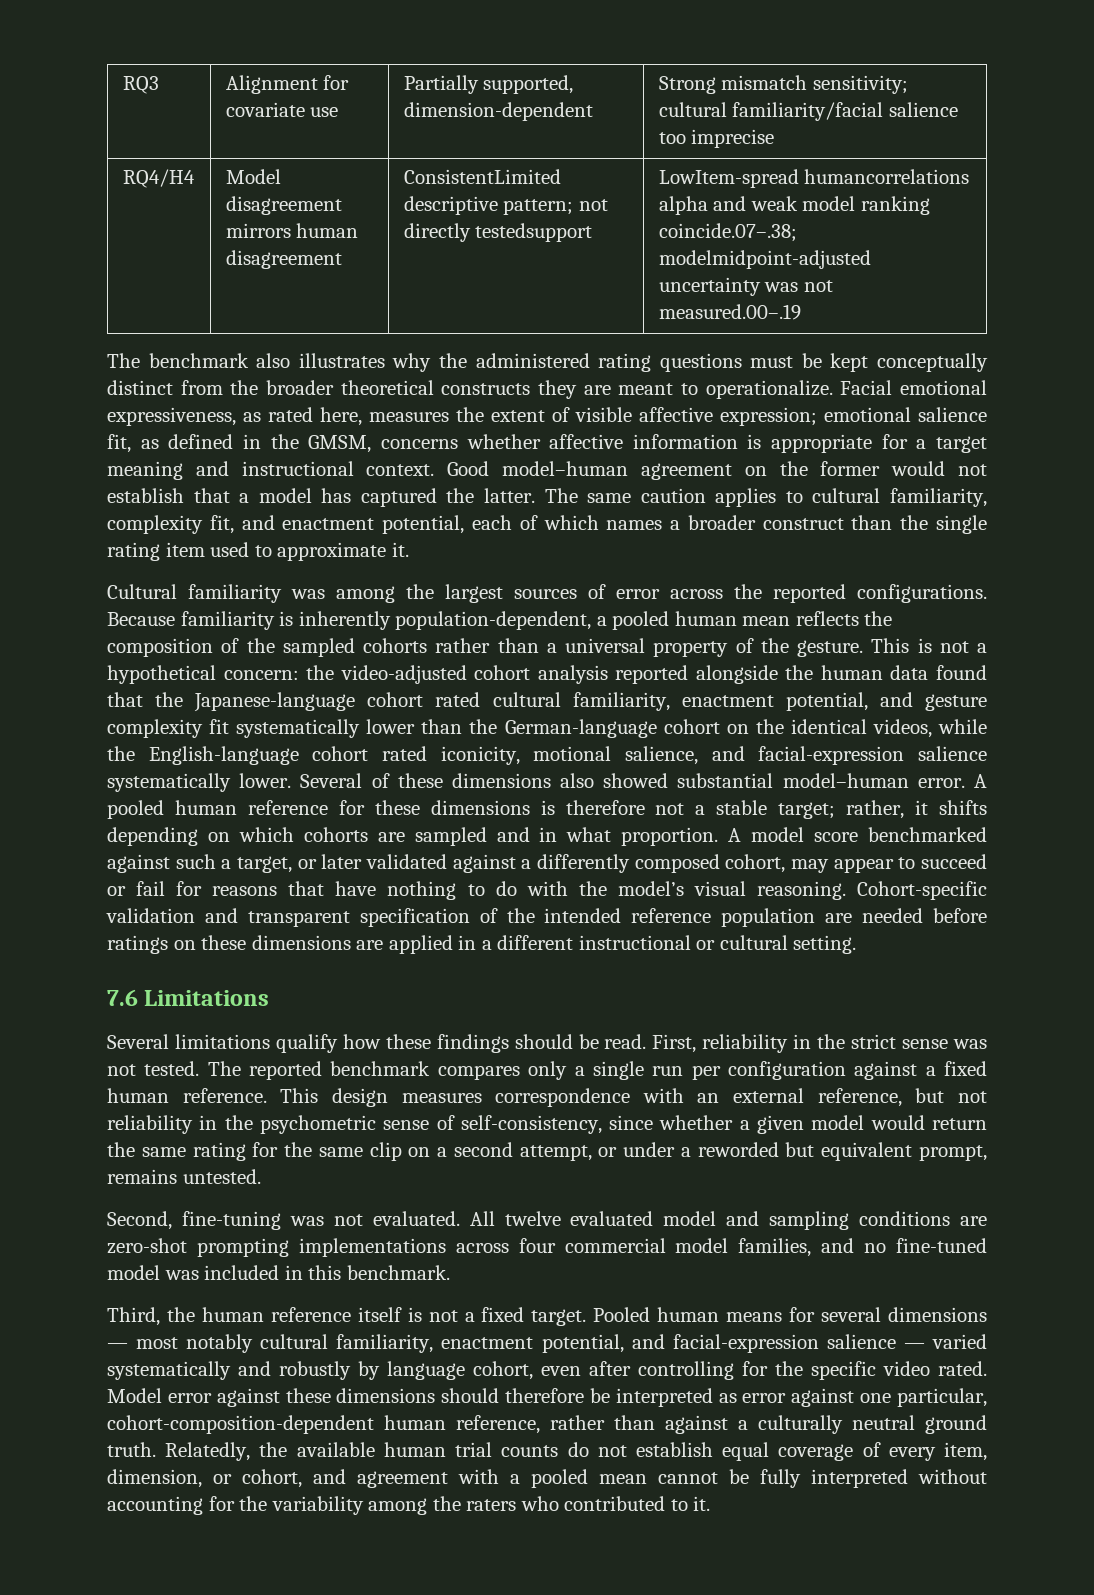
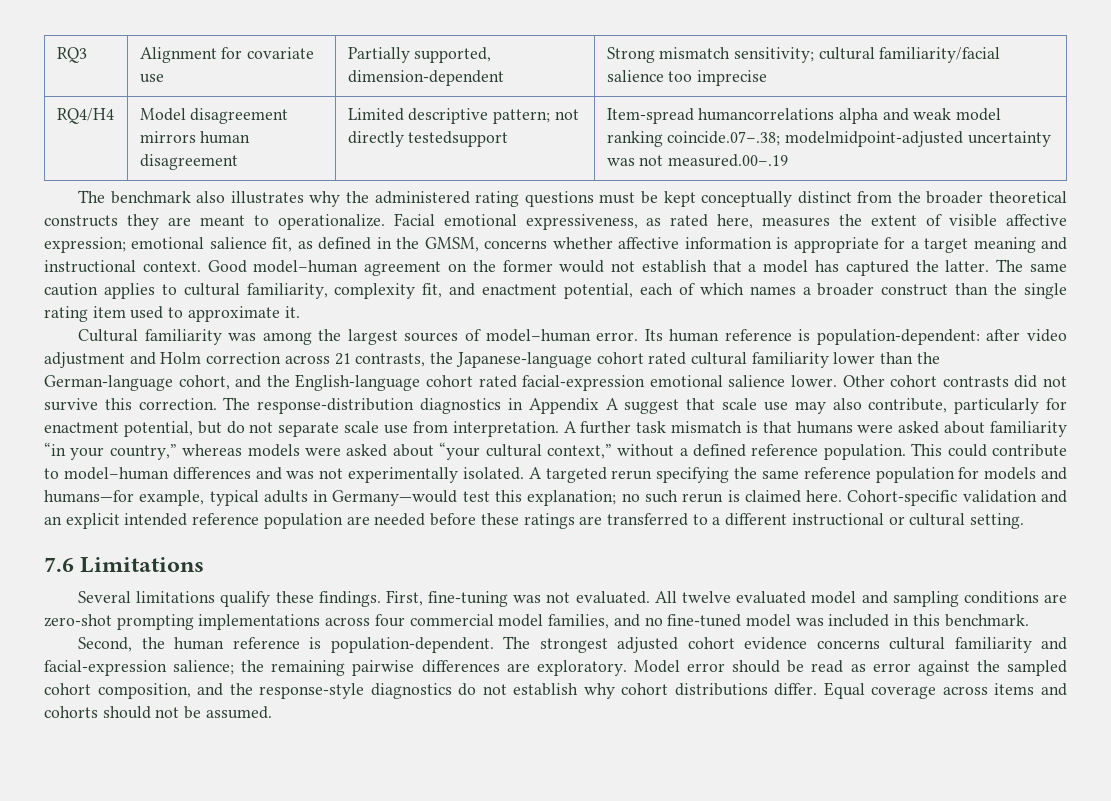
- RQ4/H4 | Model disagreement mirrors human disagreement | ConsistentLimited descriptive pattern; not directly testedsupport | LowItem-spread humancorrelations alpha and weak model ranking coincide.07–.38; modelmidpoint-adjusted uncertainty was not measured.00–.19
+ RQ4/H4 | Model disagreement mirrors human disagreement | Limited descriptive pattern; not directly testedsupport | Item-spread humancorrelations alpha and weak model ranking coincide.07–.38; modelmidpoint-adjusted uncertainty was not measured.00–.19
- Cultural familiarity was among the largest sources of error across the reported configurations. Because familiarity is inherently population-dependent, a pooled human mean reflects the composition of the sampled cohorts rather than a universal property of the gesture. This is not a hypothetical concern: the video-adjusted cohort analysis reported alongside the human data found that the Japanese-language cohort rated cultural familiarity, enactment potential, and gesture complexity fit systematically lower than the German-language cohort on the identical videos, while the English-language cohort rated iconicity, motional salience, and facial-expression salience systematically lower. Several of these dimensions also showed substantial model–human error. A pooled human reference for these dimensions is therefore not a stable target; rather, it shifts depending on which cohorts are sampled and in what proportion. A model score benchmarked against such a target, or later validated against a differently composed cohort, may appear to succeed or fail for reasons that have nothing to do with the model’s visual reasoning. Cohort-specific validation and transparent specification of the intended reference population are needed before ratings on these dimensions are applied in a different instructional or cultural setting.
+ Cultural familiarity was among the largest sources of model–human error. Its human reference is population-dependent: after video adjustment and Holm correction across 21 contrasts, the Japanese-language cohort rated cultural familiarity lower than the German-language cohort, and the English-language cohort rated facial-expression emotional salience lower. Other cohort contrasts did not survive this correction. The response-distribution diagnostics in Appendix A suggest that scale use may also contribute, particularly for enactment potential, but do not separate scale use from interpretation. A further task mismatch is that humans were asked about familiarity “in your country,” whereas models were asked about “your cultural context,” without a defined reference population. This could contribute to model–human differences and was not experimentally isolated. A targeted rerun specifying the same reference population for models and humans—for example, typical adults in Germany—would test this explanation; no such rerun is claimed here. Cohort-specific validation and an explicit intended reference population are needed before these ratings are transferred to a different instructional or cultural setting.
- Several limitations qualify how these findings should be read. First, reliability in the strict sense was not tested. The reported benchmark compares only a single run per configuration against a fixed human reference. This design measures correspondence with an external reference, but not reliability in the psychometric sense of self-consistency, since whether a given model would return the same rating for the same clip on a second attempt, or under a reworded but equivalent prompt, remains untested.
- Second, fine-tuning was not evaluated.
+ Several limitations qualify these findings. First, fine-tuning was not evaluated.
- Third, the human reference itself is not a fixed target. Pooled human means for several dimensions — most notably cultural familiarity, enactment potential, and facial-expression salience — varied systematically and robustly by language cohort, even after controlling for the specific video rated. Model error against these dimensions should therefore be interpreted as error against one particular, cohort-composition-dependent human reference, rather than against a culturally neutral ground truth. Relatedly, the available human trial counts do not establish equal coverage of every item, dimension, or cohort, and agreement with a pooled mean cannot be fully interpreted without accounting for the variability among the raters who contributed to it.
+ Second, the human reference is population-dependent. The strongest adjusted cohort evidence concerns cultural familiarity and facial-expression salience; the remaining pairwise differences are exploratory. Model error should be read as error against the sampled cohort composition, and the response-style diagnostics do not establish why cohort distributions differ. Equal coverage across items and cohorts should not be assumed.

